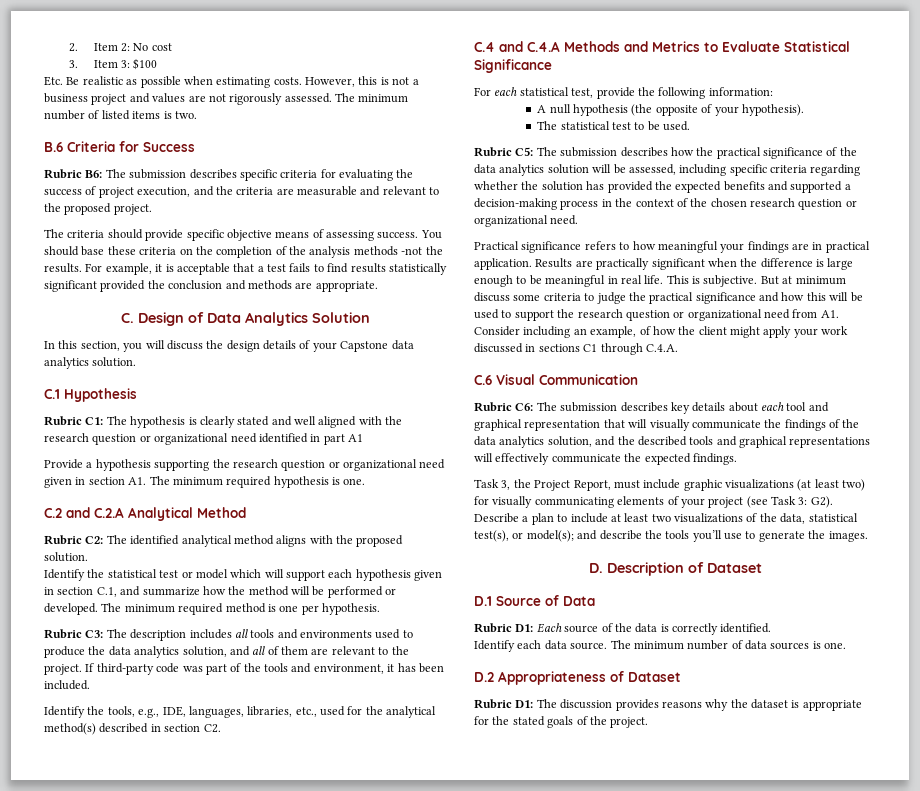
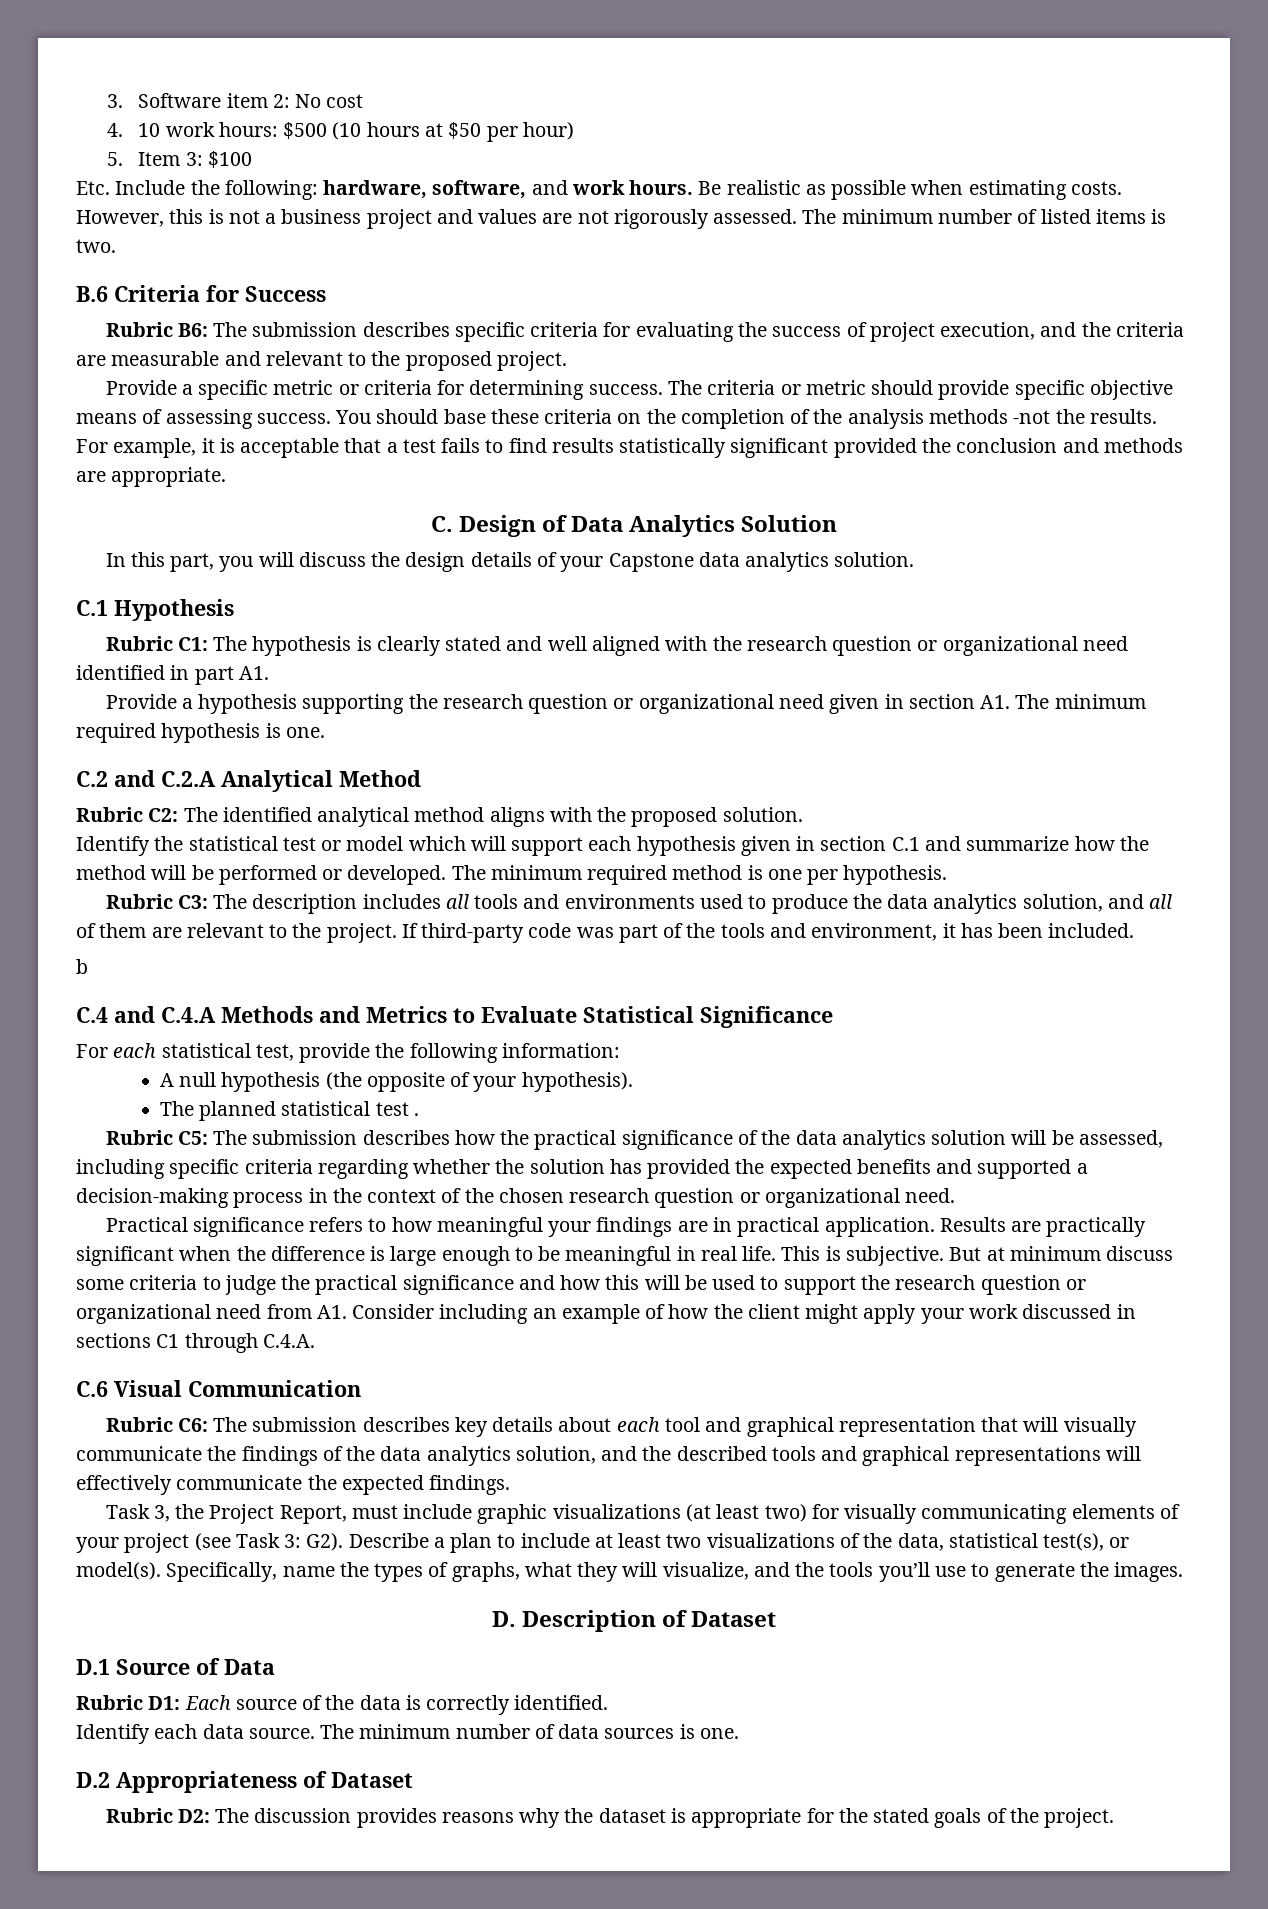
- 2. Item 2: No cost
+ 3. Software item 2: No cost
- 3. Item 3: $100
- Etc. Be realistic as possible when estimating costs.
+ 4. 10 work hours: $500 (10 hours at $50 per hour)
+ 5. Item 3: $100
+ Etc. Include the following: hardware, software, and work hours. Be realistic as possible when estimating costs.
- The criteria should provide specific objective means of assessing success.
+ Provide a specific metric or criteria for determining success. The criteria or metric should provide specific objective means of assessing success.
- In this section, you will discuss the design details of your Capstone data analytics solution.
+ In this part, you will discuss the design details of your Capstone data analytics solution.
- Rubric C1: The hypothesis is clearly stated and well aligned with the research question or organizational need identified in part A1
+ Rubric C1: The hypothesis is clearly stated and well aligned with the research question or organizational need identified in part A1.
- Identify the statistical test or model which will support each hypothesis given in section C.1, and summarize how the method will be performed or developed.
+ Identify the statistical test or model which will support each hypothesis given in section C.1 and summarize how the method will be performed or developed.
- Identify the tools, e.g., IDE, languages, libraries, etc., used for the analytical method(s) described in section C2.
+ b
- The statistical test to be used.
+ The planned statistical test .
- But at minimum discuss some criteria to judge the practical significance and how this will be used to support the research question or organizational need from A1. Consider including an example, of how the client might apply your work discussed in sections C1 through C.4.A.
+ But at minimum discuss some criteria to judge the practical significance and how this will be used to support the research question or organizational need from A1. Consider including an example of how the client might apply your work discussed in sections C1 through C.4.A.
- Task 3, the Project Report, must include graphic visualizations (at least two) for visually communicating elements of your project (see Task 3: G2). Describe a plan to include at least two visualizations of the data, statistical test(s), or model(s); and describe the tools you’ll use to generate the images.
+ Task 3, the Project Report, must include graphic visualizations (at least two) for visually communicating elements of your project (see Task 3: G2). Describe a plan to include at least two visualizations of the data, statistical test(s), or model(s). Specifically, name the types of graphs, what they will visualize, and the tools you’ll use to generate the images.
- Rubric D1: The discussion provides reasons why the dataset is appropriate for the stated goals of the project.
+ Rubric D2: The discussion provides reasons why the dataset is appropriate for the stated goals of the project.

